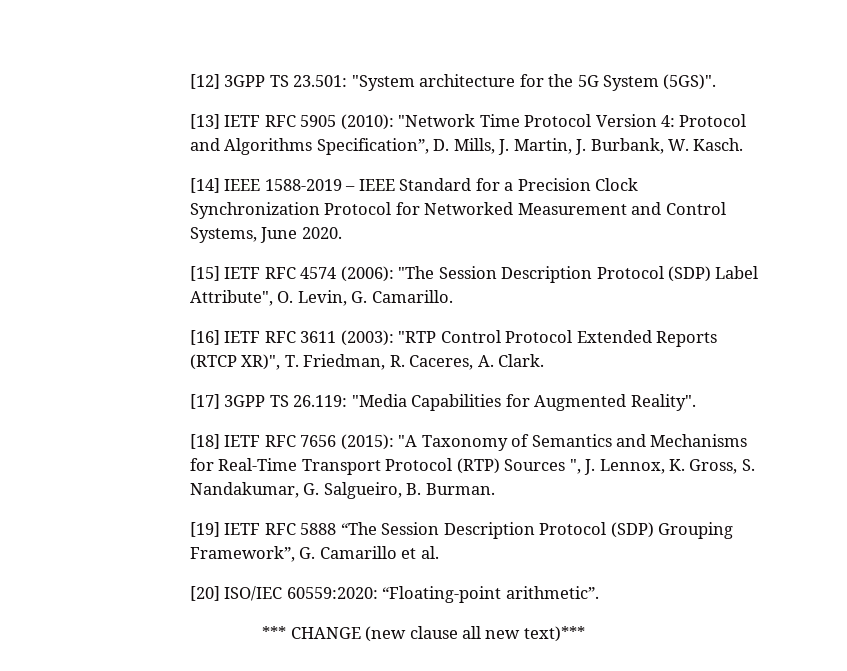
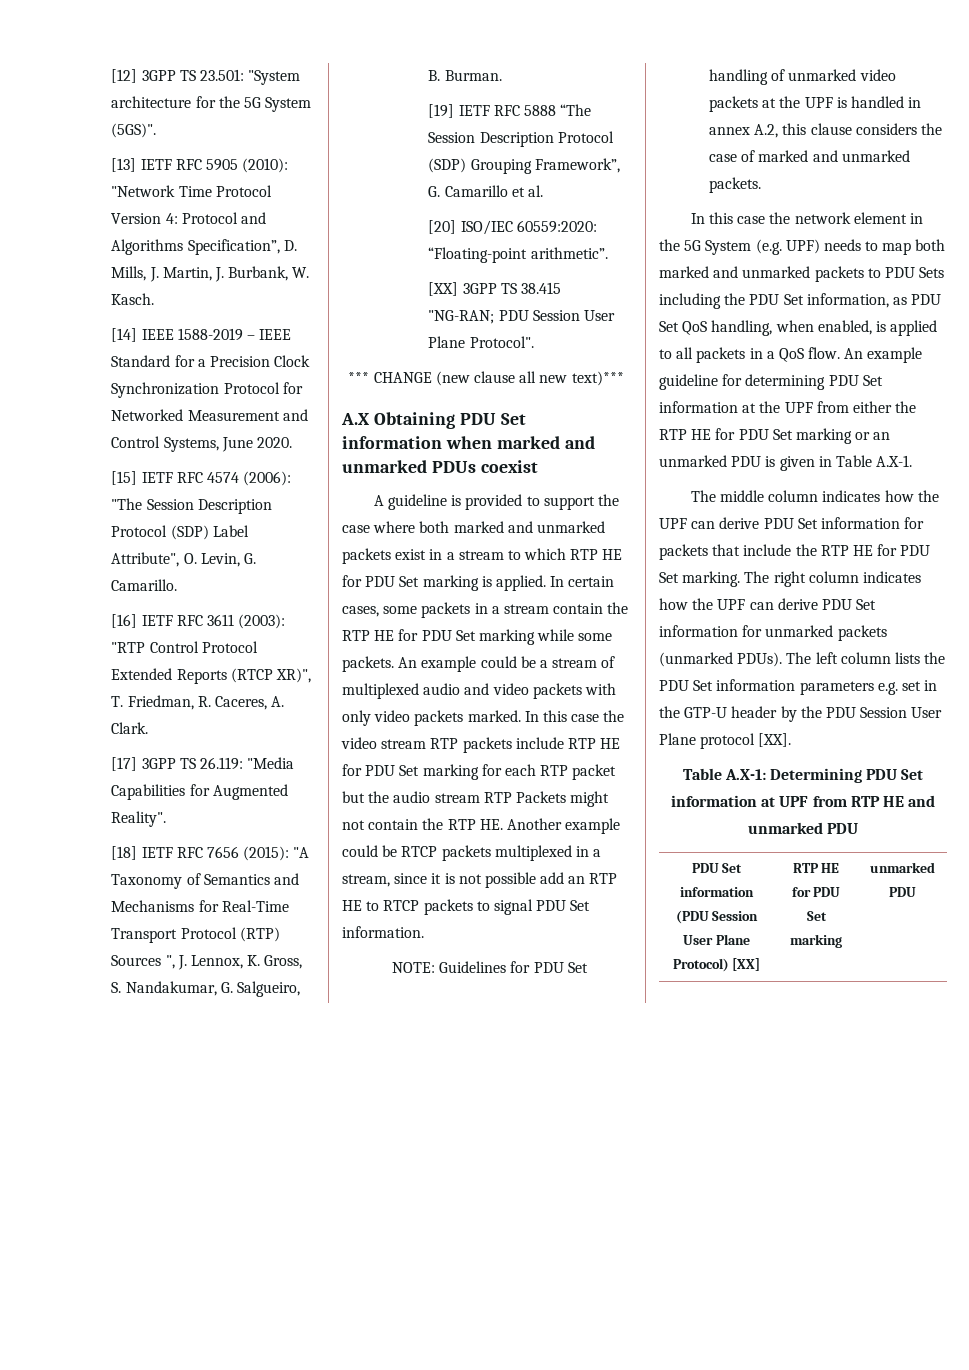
+ [XX] 3GPP TS 38.415 "NG-RAN; PDU Session User Plane Protocol".
+ A.X Obtaining PDU Set information when marked and unmarked PDUs coexist
+ A guideline is provided to support the case where both marked and unmarked packets exist in a stream to which RTP HE for PDU Set marking is applied. In certain cases, some packets in a stream contain the RTP HE for PDU Set marking while some packets. An example could be a stream of multiplexed audio and video packets with only video packets marked. In this case the video stream RTP packets include RTP HE for PDU Set marking for each RTP packet but the audio stream RTP Packets might not contain the RTP HE. Another example could be RTCP packets multiplexed in a stream, since it is not possible add an RTP HE to RTCP packets to signal PDU Set information.
+ NOTE: Guidelines for PDU Set handling of unmarked video packets at the UPF is handled in annex A.2, this clause considers the case of marked and unmarked packets.
+ In this case the network element in the 5G System (e.g. UPF) needs to map both marked and unmarked packets to PDU Sets including the PDU Set information, as PDU Set QoS handling, when enabled, is applied to all packets in a QoS flow. An example guideline for determining PDU Set information at the UPF from either the RTP HE for PDU Set marking or an unmarked PDU is given in Table A.X-1.
+ The middle column indicates how the UPF can derive PDU Set information for packets that include the RTP HE for PDU Set marking. The right column indicates how the UPF can derive PDU Set information for unmarked packets (unmarked PDUs). The left column lists the PDU Set information parameters e.g. set in the GTP-U header by the PDU Session User Plane protocol [XX].
+ Table A.X-1: Determining PDU Set information at UPF from RTP HE and unmarked PDU
+ PDU Set information (PDU Session User Plane Protocol) [XX] | RTP HE for PDU Set marking | unmarked PDU

